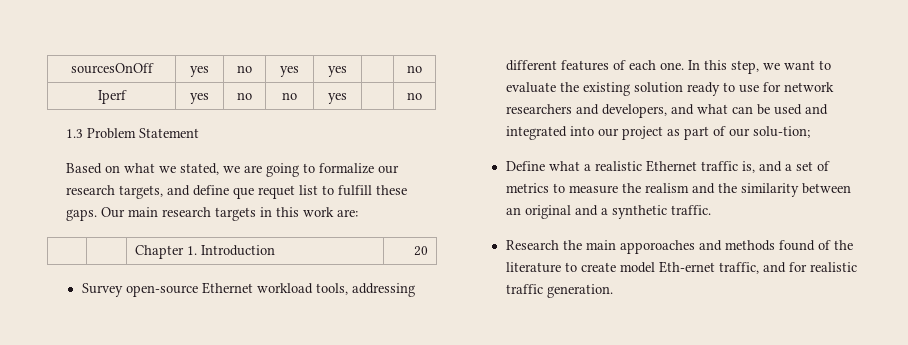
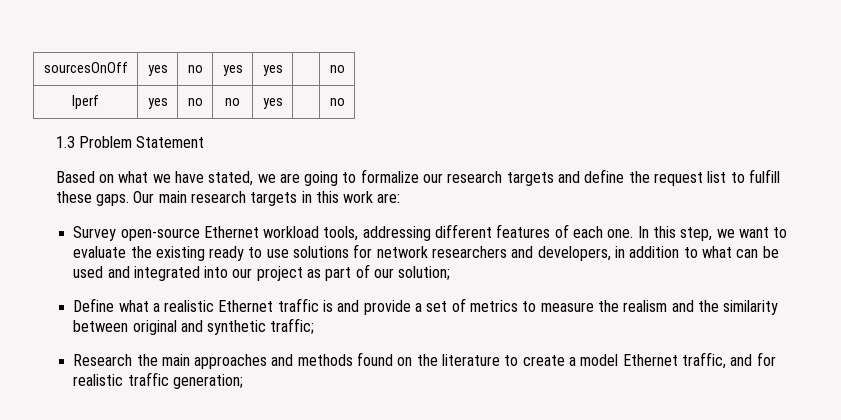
- Based on what we stated, we are going to formalize our research targets, and define que requet list to fulfill these gaps.
+ Based on what we have stated, we are going to formalize our research targets and define the request list to fulfill these gaps.
- | | Chapter 1. Introduction | 20
- In this step, we want to evaluate the existing solution ready to use for network researchers and developers, and what can be used and integrated into our project as part of our solu-tion;
+ In this step, we want to evaluate the existing ready to use solutions for network researchers and developers, in addition to what can be used and integrated into our project as part of our solution;
- Define what a realistic Ethernet traffic is, and a set of metrics to measure the realism and the similarity between an original and a synthetic traffic.
+ Define what a realistic Ethernet traffic is and provide a set of metrics to measure the realism and the similarity between original and synthetic traffic;
- Research the main apporoaches and methods found of the literature to create model Eth-ernet traffic, and for realistic traffic generation.
+ Research the main approaches and methods found on the literature to create a model Ethernet traffic, and for realistic traffic generation;

